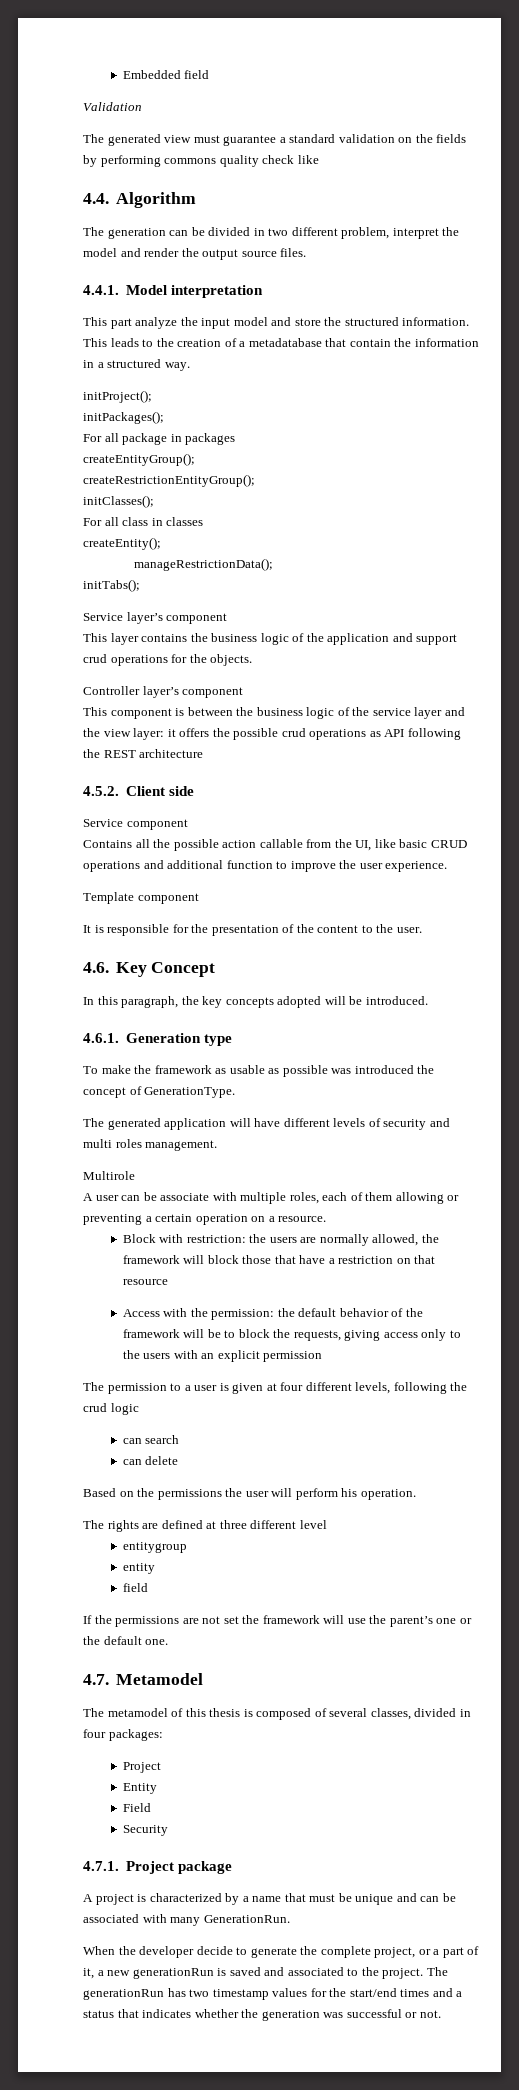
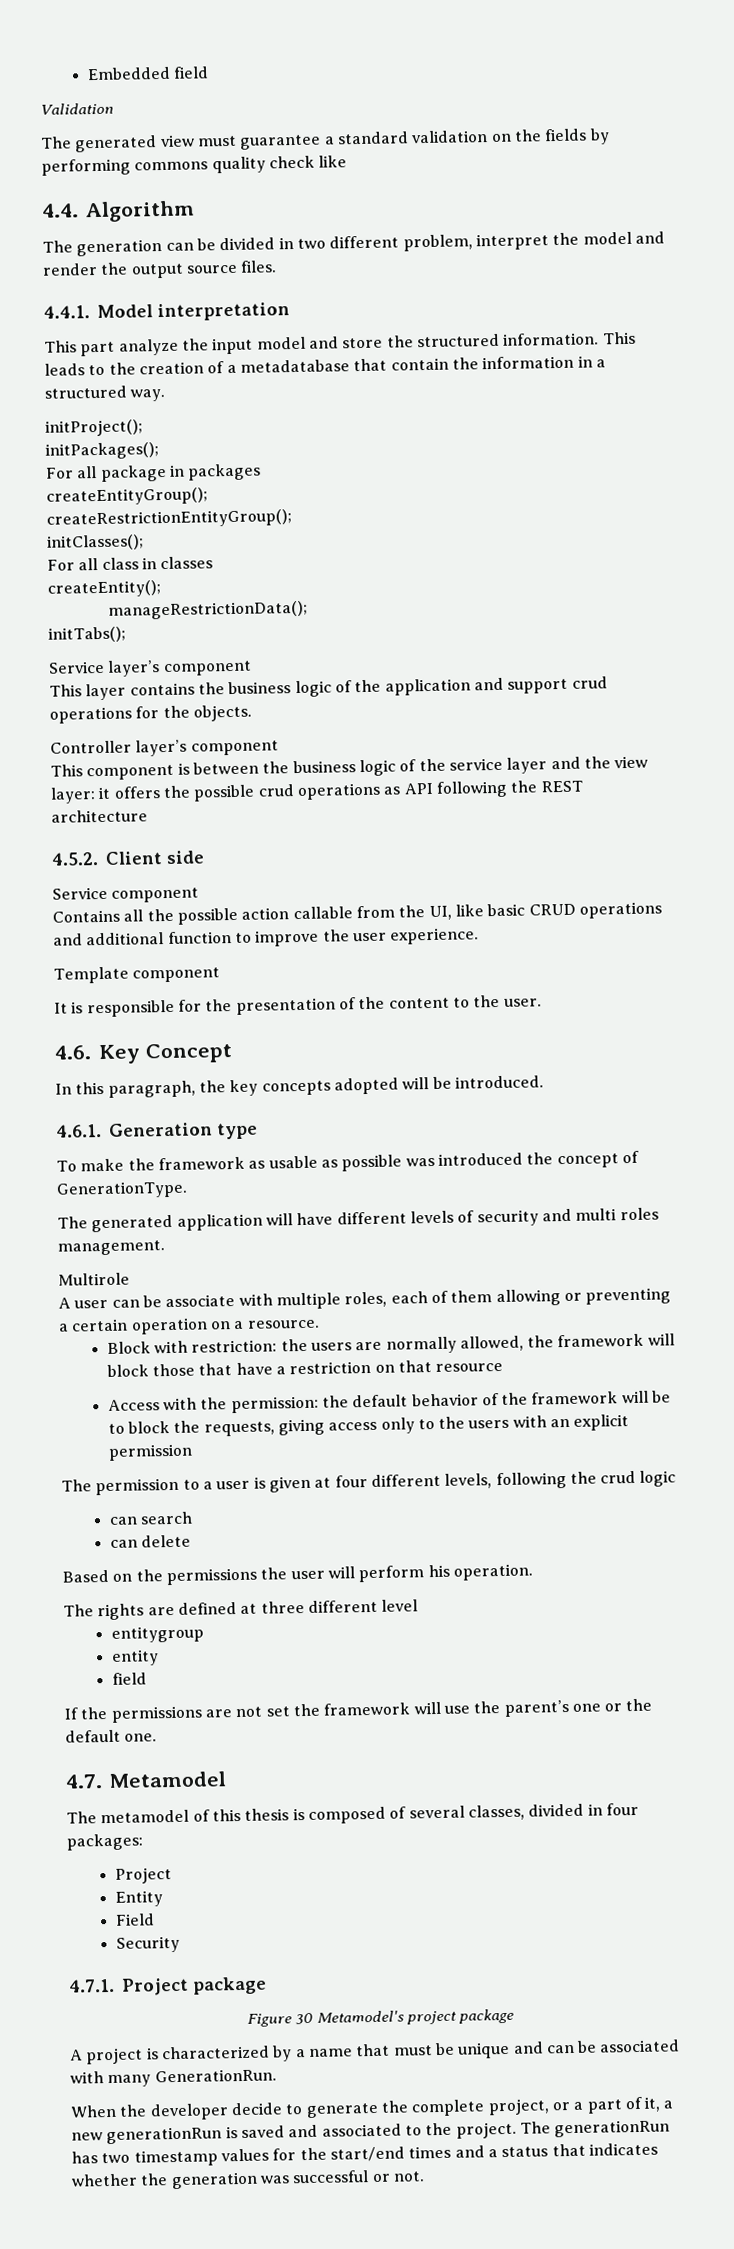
+ Figure 30 Metamodel's project package

